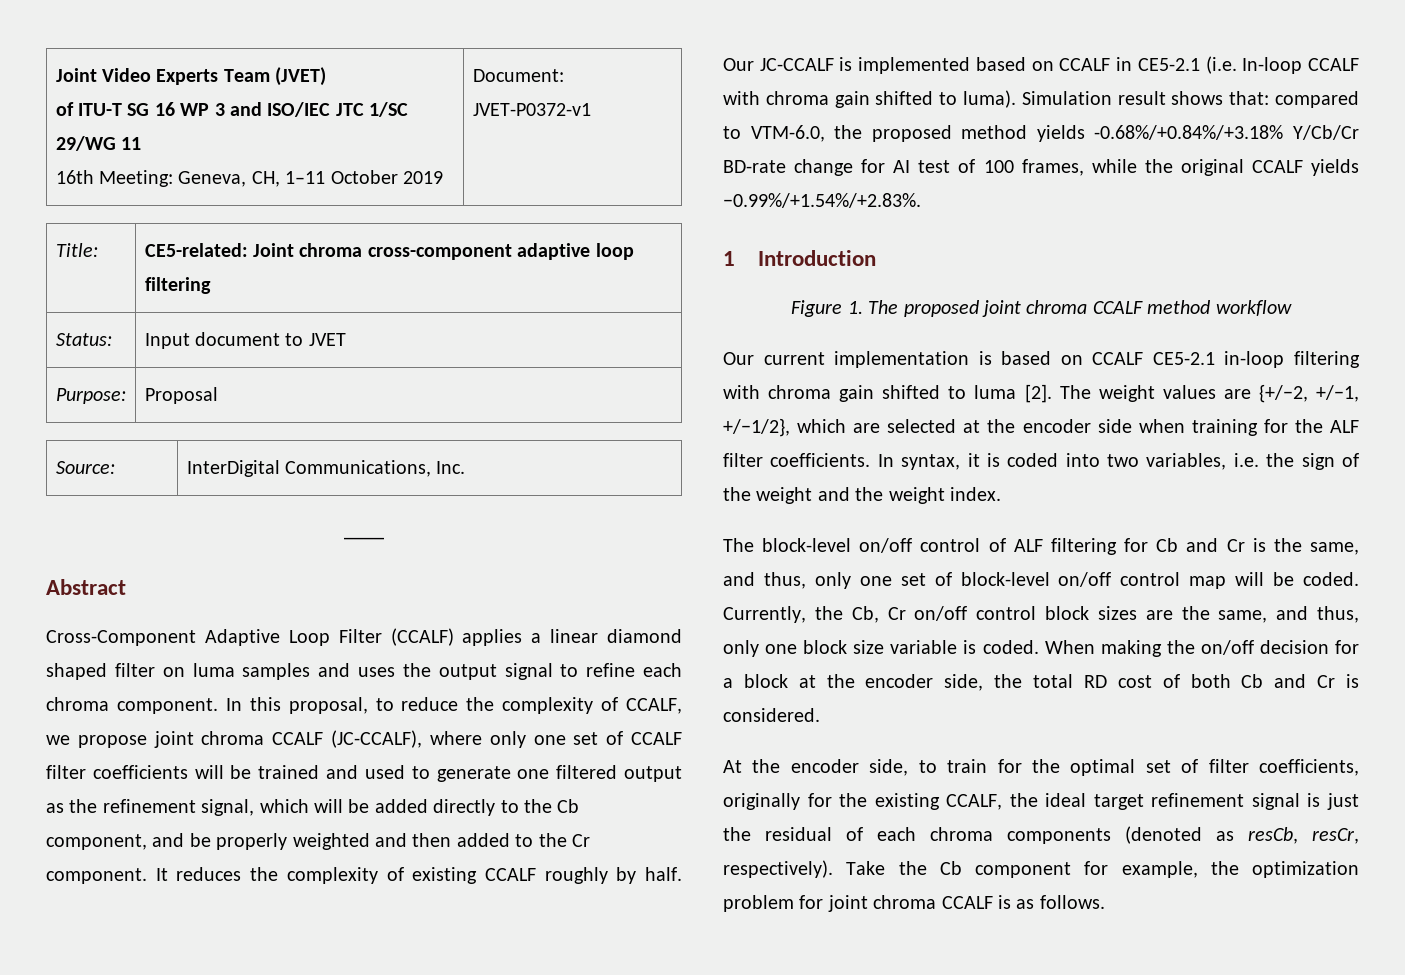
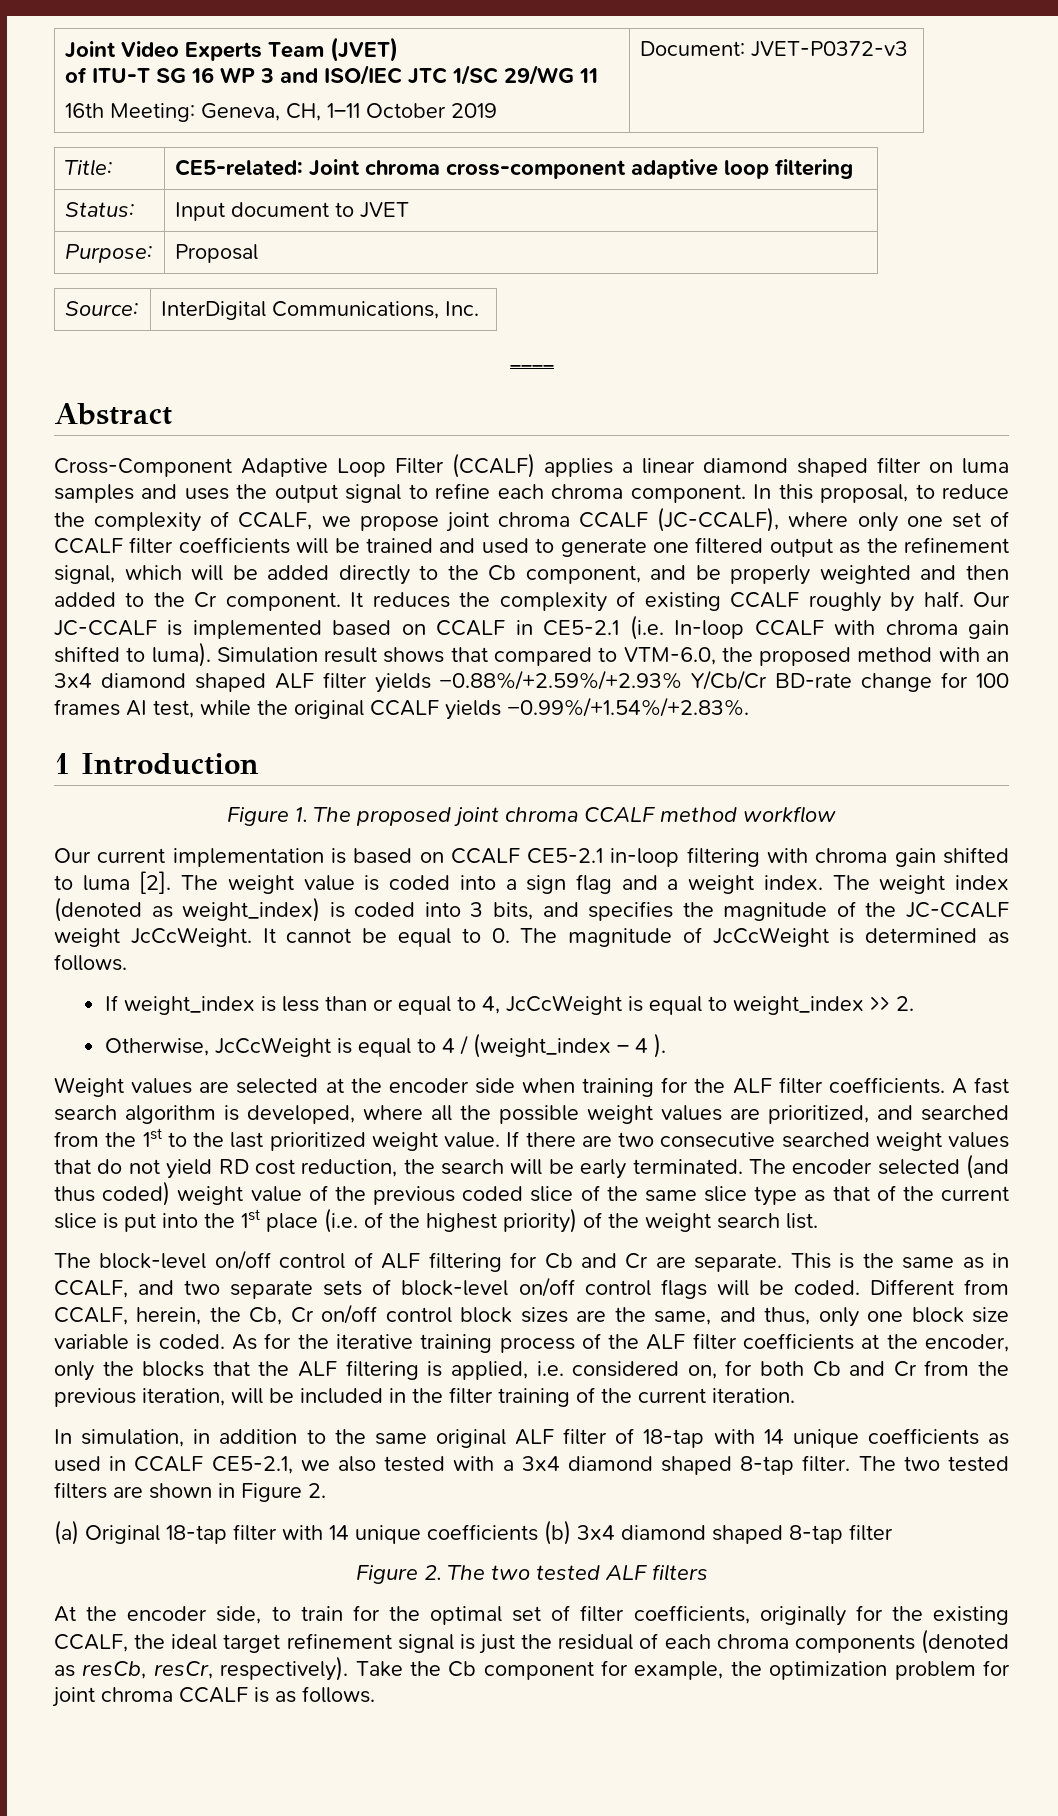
  Joint Video Experts Team (JVET)
  of ITU-T SG 16 WP 3 and ISO/IEC JTC 1/SC 29/WG 11
- 16th Meeting: Geneva, CH, 1–11 October 2019 | Document: JVET-P0372-v1
+ 16th Meeting: Geneva, CH, 1–11 October 2019 | Document: JVET-P0372-v3
- Simulation result shows that: compared to VTM-6.0, the proposed method yields -0.68%/+0.84%/+3.18% Y/Cb/Cr BD-rate change for AI test of 100 frames, while the original CCALF yields −0.99%/+1.54%/+2.83%.
+ Simulation result shows that compared to VTM-6.0, the proposed method with an 3x4 diamond shaped ALF filter yields −0.88%/+2.59%/+2.93% Y/Cb/Cr BD-rate change for 100 frames AI test, while the original CCALF yields −0.99%/+1.54%/+2.83%.
- The weight values are {+/−2, +/−1, +/−1/2}, which are selected at the encoder side when training for the ALF filter coefficients.
+ The weight value is coded into a sign flag and a weight index. The weight index (denoted as weight_index) is coded into 3 bits, and specifies the magnitude of the JC-CCALF weight JcCcWeight. It cannot be equal to 0. The magnitude of JcCcWeight is determined as follows.
+ If weight_index is less than or equal to 4, JcCcWeight is equal to weight_index >> 2.
+ Otherwise, JcCcWeight is equal to 4 / (weight_index – 4 ).
+ Weight values are selected at the encoder side when training for the ALF filter coefficients.
- In syntax, it is coded into two variables, i.e. the sign of the weight and the weight index.
+ A fast search algorithm is developed, where all the possible weight values are prioritized, and searched from the 1st to the last prioritized weight value. If there are two consecutive searched weight values that do not yield RD cost reduction, the search will be early terminated. The encoder selected (and thus coded) weight value of the previous coded slice of the same slice type as that of the current slice is put into the 1st place (i.e. of the highest priority) of the weight search list.
- The block-level on/off control of ALF filtering for Cb and Cr is the same, and thus, only one set of block-level on/off control map will be coded.
+ The block-level on/off control of ALF filtering for Cb and Cr are separate. This is the same as in CCALF, and two separate sets of block-level on/off control flags will be coded.
- Currently, the Cb, Cr on/off control block sizes are the same, and thus, only one block size variable is coded.
+ Different from CCALF, herein, the Cb, Cr on/off control block sizes are the same, and thus, only one block size variable is coded.
- When making the on/off decision for a block at the encoder side, the total RD cost of both Cb and Cr is considered.
+ As for the iterative training process of the ALF filter coefficients at the encoder, only the blocks that the ALF filtering is applied, i.e. considered on, for both Cb and Cr from the previous iteration, will be included in the filter training of the current iteration.
+ In simulation, in addition to the same original ALF filter of 18-tap with 14 unique coefficients as used in CCALF CE5-2.1, we also tested with a 3x4 diamond shaped 8-tap filter. The two tested filters are shown in Figure 2.
+ (a) Original 18-tap filter with 14 unique coefficients (b) 3x4 diamond shaped 8-tap filter
+ Figure 2. The two tested ALF filters

